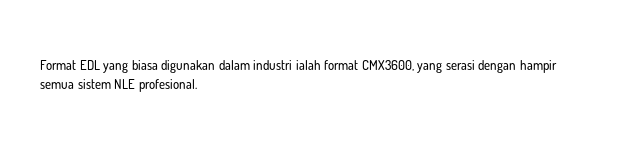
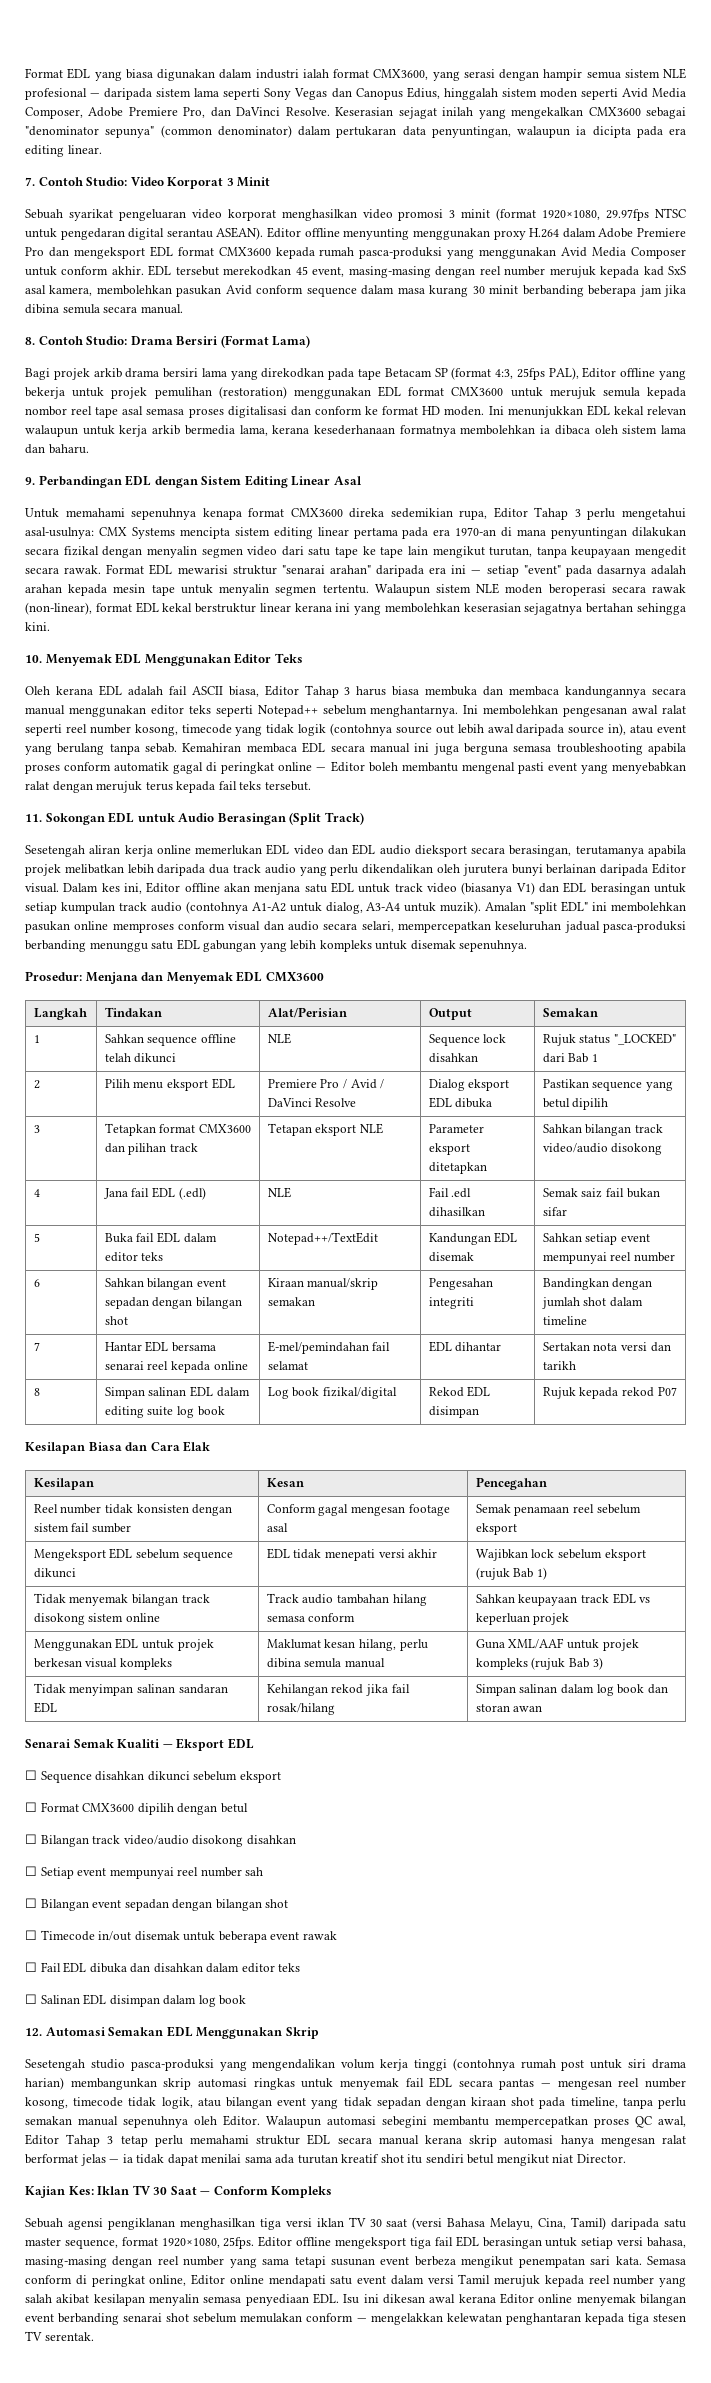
- Format EDL yang biasa digunakan dalam industri ialah format CMX3600, yang serasi dengan hampir semua sistem NLE profesional.
+ Format EDL yang biasa digunakan dalam industri ialah format CMX3600, yang serasi dengan hampir semua sistem NLE profesional — daripada sistem lama seperti Sony Vegas dan Canopus Edius, hinggalah sistem moden seperti Avid Media Composer, Adobe Premiere Pro, dan DaVinci Resolve. Keserasian sejagat inilah yang mengekalkan CMX3600 sebagai "denominator sepunya" (common denominator) dalam pertukaran data penyuntingan, walaupun ia dicipta pada era editing linear.
+ 7. Contoh Studio: Video Korporat 3 Minit
+ Sebuah syarikat pengeluaran video korporat menghasilkan video promosi 3 minit (format 1920×1080, 29.97fps NTSC untuk pengedaran digital serantau ASEAN). Editor offline menyunting menggunakan proxy H.264 dalam Adobe Premiere Pro dan mengeksport EDL format CMX3600 kepada rumah pasca-produksi yang menggunakan Avid Media Composer untuk conform akhir. EDL tersebut merekodkan 45 event, masing-masing dengan reel number merujuk kepada kad SxS asal kamera, membolehkan pasukan Avid conform sequence dalam masa kurang 30 minit berbanding beberapa jam jika dibina semula secara manual.
+ 8. Contoh Studio: Drama Bersiri (Format Lama)
+ Bagi projek arkib drama bersiri lama yang direkodkan pada tape Betacam SP (format 4:3, 25fps PAL), Editor offline yang bekerja untuk projek pemulihan (restoration) menggunakan EDL format CMX3600 untuk merujuk semula kepada nombor reel tape asal semasa proses digitalisasi dan conform ke format HD moden. Ini menunjukkan EDL kekal relevan walaupun untuk kerja arkib bermedia lama, kerana kesederhanaan formatnya membolehkan ia dibaca oleh sistem lama dan baharu.
+ 9. Perbandingan EDL dengan Sistem Editing Linear Asal
+ Untuk memahami sepenuhnya kenapa format CMX3600 direka sedemikian rupa, Editor Tahap 3 perlu mengetahui asal-usulnya: CMX Systems mencipta sistem editing linear pertama pada era 1970-an di mana penyuntingan dilakukan secara fizikal dengan menyalin segmen video dari satu tape ke tape lain mengikut turutan, tanpa keupayaan mengedit secara rawak. Format EDL mewarisi struktur "senarai arahan" daripada era ini — setiap "event" pada dasarnya adalah arahan kepada mesin tape untuk menyalin segmen tertentu. Walaupun sistem NLE moden beroperasi secara rawak (non-linear), format EDL kekal berstruktur linear kerana ini yang membolehkan keserasian sejagatnya bertahan sehingga kini.
+ 10. Menyemak EDL Menggunakan Editor Teks
+ Oleh kerana EDL adalah fail ASCII biasa, Editor Tahap 3 harus biasa membuka dan membaca kandungannya secara manual menggunakan editor teks seperti Notepad++ sebelum menghantarnya. Ini membolehkan pengesanan awal ralat seperti reel number kosong, timecode yang tidak logik (contohnya source out lebih awal daripada source in), atau event yang berulang tanpa sebab. Kemahiran membaca EDL secara manual ini juga berguna semasa troubleshooting apabila proses conform automatik gagal di peringkat online — Editor boleh membantu mengenal pasti event yang menyebabkan ralat dengan merujuk terus kepada fail teks tersebut.
+ 11. Sokongan EDL untuk Audio Berasingan (Split Track)
+ Sesetengah aliran kerja online memerlukan EDL video dan EDL audio dieksport secara berasingan, terutamanya apabila projek melibatkan lebih daripada dua track audio yang perlu dikendalikan oleh jurutera bunyi berlainan daripada Editor visual. Dalam kes ini, Editor offline akan menjana satu EDL untuk track video (biasanya V1) dan EDL berasingan untuk setiap kumpulan track audio (contohnya A1-A2 untuk dialog, A3-A4 untuk muzik). Amalan "split EDL" ini membolehkan pasukan online memproses conform visual dan audio secara selari, mempercepatkan keseluruhan jadual pasca-produksi berbanding menunggu satu EDL gabungan yang lebih kompleks untuk disemak sepenuhnya.
+ Prosedur: Menjana dan Menyemak EDL CMX3600
+ Langkah | Tindakan | Alat/Perisian | Output | Semakan
+ 1 | Sahkan sequence offline telah dikunci | NLE | Sequence lock disahkan | Rujuk status "_LOCKED" dari Bab 1
+ 2 | Pilih menu eksport EDL | Premiere Pro / Avid / DaVinci Resolve | Dialog eksport EDL dibuka | Pastikan sequence yang betul dipilih
+ 3 | Tetapkan format CMX3600 dan pilihan track | Tetapan eksport NLE | Parameter eksport ditetapkan | Sahkan bilangan track video/audio disokong
+ 4 | Jana fail EDL (.edl) | NLE | Fail .edl dihasilkan | Semak saiz fail bukan sifar
+ 5 | Buka fail EDL dalam editor teks | Notepad++/TextEdit | Kandungan EDL disemak | Sahkan setiap event mempunyai reel number
+ 6 | Sahkan bilangan event sepadan dengan bilangan shot | Kiraan manual/skrip semakan | Pengesahan integriti | Bandingkan dengan jumlah shot dalam timeline
+ 7 | Hantar EDL bersama senarai reel kepada online | E-mel/pemindahan fail selamat | EDL dihantar | Sertakan nota versi dan tarikh
+ 8 | Simpan salinan EDL dalam editing suite log book | Log book fizikal/digital | Rekod EDL disimpan | Rujuk kepada rekod P07
+ Kesilapan Biasa dan Cara Elak
+ Kesilapan | Kesan | Pencegahan
+ Reel number tidak konsisten dengan sistem fail sumber | Conform gagal mengesan footage asal | Semak penamaan reel sebelum eksport
+ Mengeksport EDL sebelum sequence dikunci | EDL tidak menepati versi akhir | Wajibkan lock sebelum eksport (rujuk Bab 1)
+ Tidak menyemak bilangan track disokong sistem online | Track audio tambahan hilang semasa conform | Sahkan keupayaan track EDL vs keperluan projek
+ Menggunakan EDL untuk projek berkesan visual kompleks | Maklumat kesan hilang, perlu dibina semula manual | Guna XML/AAF untuk projek kompleks (rujuk Bab 3)
+ Tidak menyimpan salinan sandaran EDL | Kehilangan rekod jika fail rosak/hilang | Simpan salinan dalam log book dan storan awan
+ Senarai Semak Kualiti — Eksport EDL
+ ☐ Sequence disahkan dikunci sebelum eksport
+ ☐ Format CMX3600 dipilih dengan betul
+ ☐ Bilangan track video/audio disokong disahkan
+ ☐ Setiap event mempunyai reel number sah
+ ☐ Bilangan event sepadan dengan bilangan shot
+ ☐ Timecode in/out disemak untuk beberapa event rawak
+ ☐ Fail EDL dibuka dan disahkan dalam editor teks
+ ☐ Salinan EDL disimpan dalam log book
+ 12. Automasi Semakan EDL Menggunakan Skrip
+ Sesetengah studio pasca-produksi yang mengendalikan volum kerja tinggi (contohnya rumah post untuk siri drama harian) membangunkan skrip automasi ringkas untuk menyemak fail EDL secara pantas — mengesan reel number kosong, timecode tidak logik, atau bilangan event yang tidak sepadan dengan kiraan shot pada timeline, tanpa perlu semakan manual sepenuhnya oleh Editor. Walaupun automasi sebegini membantu mempercepatkan proses QC awal, Editor Tahap 3 tetap perlu memahami struktur EDL secara manual kerana skrip automasi hanya mengesan ralat berformat jelas — ia tidak dapat menilai sama ada turutan kreatif shot itu sendiri betul mengikut niat Director.
+ Kajian Kes: Iklan TV 30 Saat — Conform Kompleks
+ Sebuah agensi pengiklanan menghasilkan tiga versi iklan TV 30 saat (versi Bahasa Melayu, Cina, Tamil) daripada satu master sequence, format 1920×1080, 25fps. Editor offline mengeksport tiga fail EDL berasingan untuk setiap versi bahasa, masing-masing dengan reel number yang sama tetapi susunan event berbeza mengikut penempatan sari kata. Semasa conform di peringkat online, Editor online mendapati satu event dalam versi Tamil merujuk kepada reel number yang salah akibat kesilapan menyalin semasa penyediaan EDL. Isu ini dikesan awal kerana Editor online menyemak bilangan event berbanding senarai shot sebelum memulakan conform — mengelakkan kelewatan penghantaran kepada tiga stesen TV serentak.

